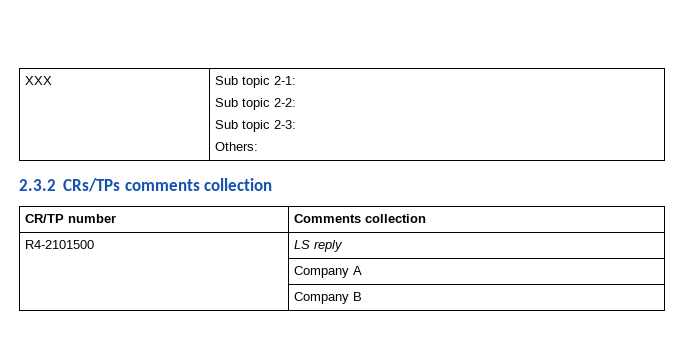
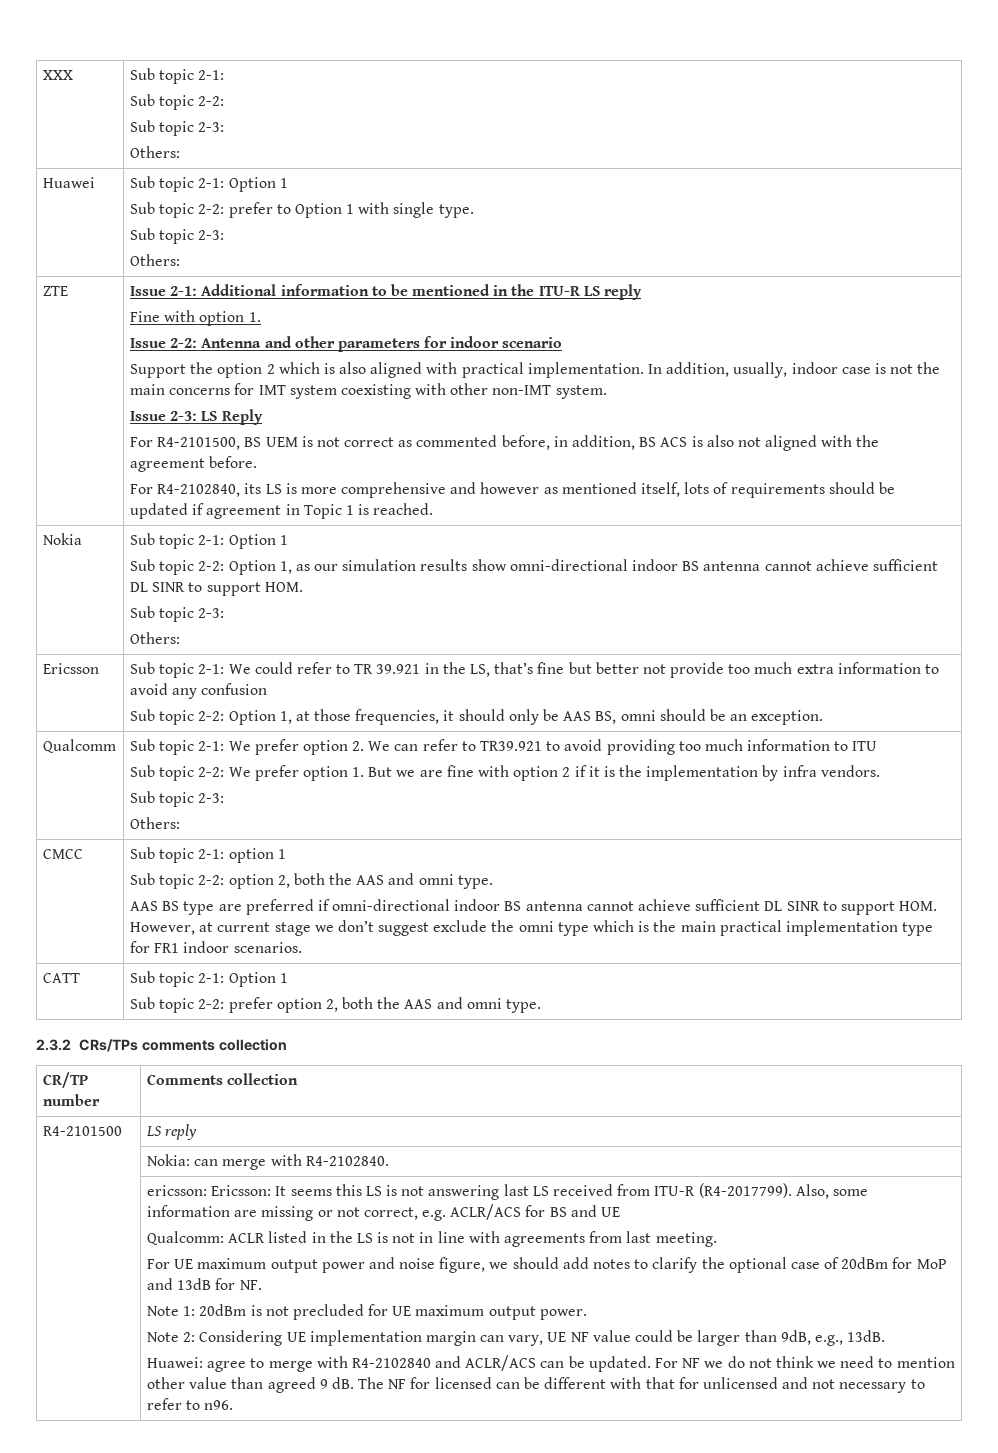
+ Huawei | Sub topic 2-1: Option 1
+ Sub topic 2-2: prefer to Option 1 with single type.
+ Sub topic 2-3:
+ Others:
+ ZTE | Issue 2-1: Additional information to be mentioned in the ITU-R LS reply
+ Fine with option 1.
+ Issue 2-2: Antenna and other parameters for indoor scenario
+ Support the option 2 which is also aligned with practical implementation. In addition, usually, indoor case is not the main concerns for IMT system coexisting with other non-IMT system.
+ Issue 2-3: LS Reply
+ For R4-2101500, BS UEM is not correct as commented before, in addition, BS ACS is also not aligned with the agreement before.
+ For R4-2102840, its LS is more comprehensive and however as mentioned itself, lots of requirements should be updated if agreement in Topic 1 is reached.
+ Nokia | Sub topic 2-1: Option 1
+ Sub topic 2-2: Option 1, as our simulation results show omni-directional indoor BS antenna cannot achieve sufficient DL SINR to support HOM.
+ Sub topic 2-3:
+ Others:
+ Ericsson | Sub topic 2-1: We could refer to TR 39.921 in the LS, that’s fine but better not provide too much extra information to avoid any confusion
+ Sub topic 2-2: Option 1, at those frequencies, it should only be AAS BS, omni should be an exception.
+ Qualcomm | Sub topic 2-1: We prefer option 2. We can refer to TR39.921 to avoid providing too much information to ITU
+ Sub topic 2-2: We prefer option 1. But we are fine with option 2 if it is the implementation by infra vendors.
+ Sub topic 2-3:
+ Others:
+ CMCC | Sub topic 2-1: option 1
+ Sub topic 2-2: option 2, both the AAS and omni type.
+ AAS BS type are preferred if omni-directional indoor BS antenna cannot achieve sufficient DL SINR to support HOM. However, at current stage we don’t suggest exclude the omni type which is the main practical implementation type for FR1 indoor scenarios.
+ CATT | Sub topic 2-1: Option 1
+ Sub topic 2-2: prefer option 2, both the AAS and omni type.
- | Company A
- | Company B
+ | Nokia: can merge with R4-2102840.
+ | ericsson: Ericsson: It seems this LS is not answering last LS received from ITU-R (R4-2017799). Also, some information are missing or not correct, e.g. ACLR/ACS for BS and UE
+ Qualcomm: ACLR listed in the LS is not in line with agreements from last meeting.
+ For UE maximum output power and noise figure, we should add notes to clarify the optional case of 20dBm for MoP and 13dB for NF.
+ Note 1: 20dBm is not precluded for UE maximum output power.
+ Note 2: Considering UE implementation margin can vary, UE NF value could be larger than 9dB, e.g., 13dB.
+ Huawei: agree to merge with R4-2102840 and ACLR/ACS can be updated. For NF we do not think we need to mention other value than agreed 9 dB. The NF for licensed can be different with that for unlicensed and not necessary to refer to n96.

